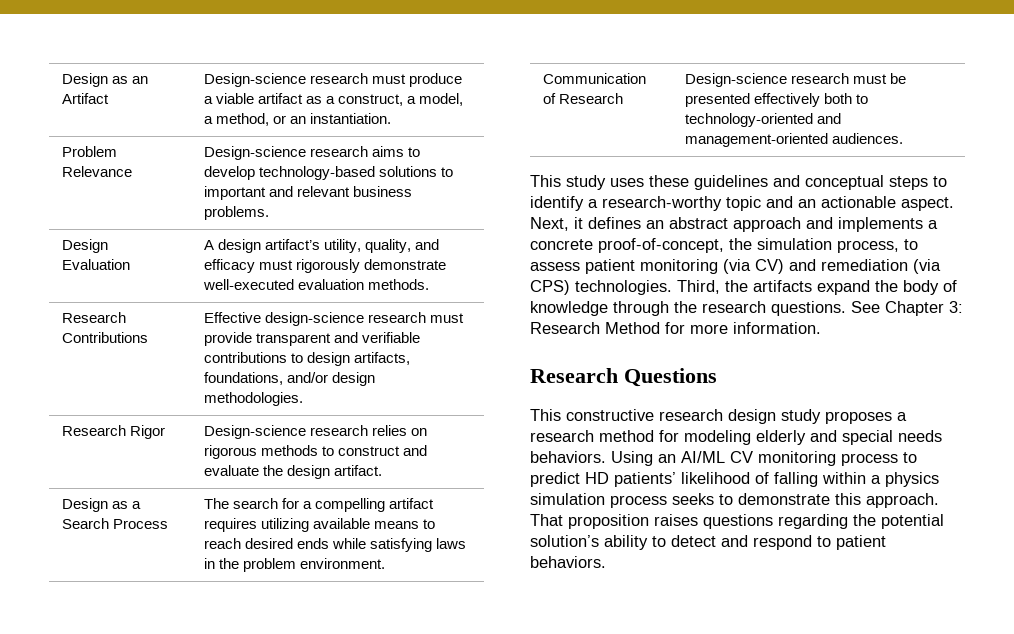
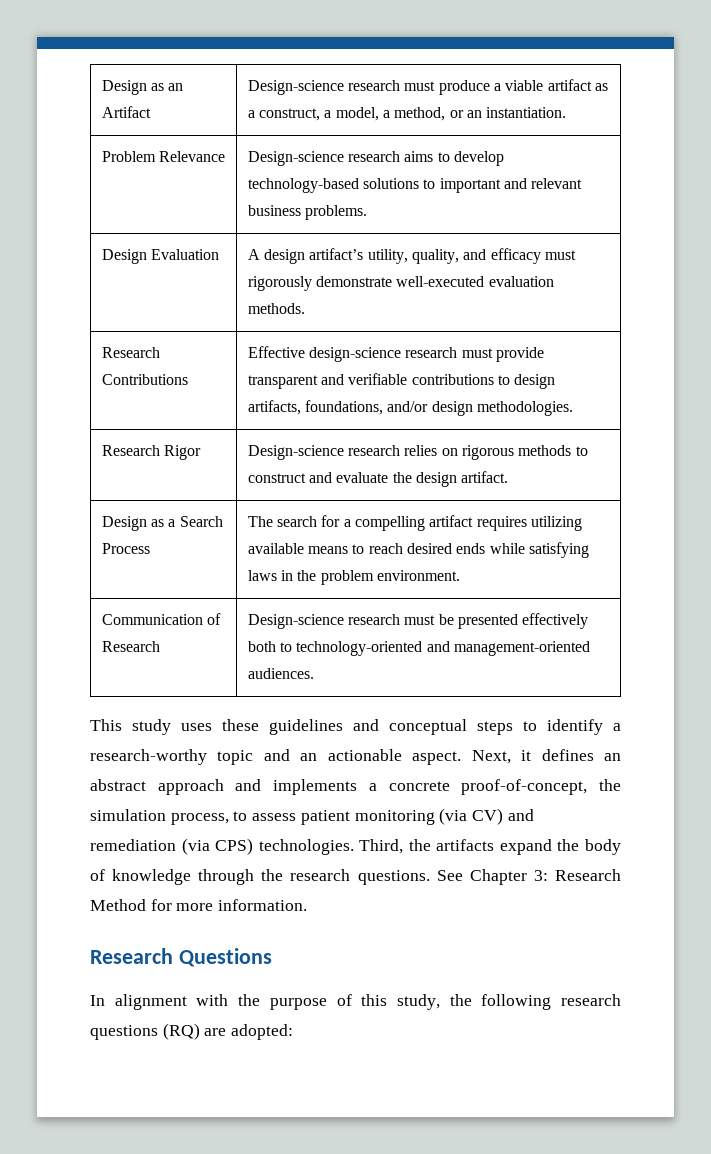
- This constructive research design study proposes a research method for modeling elderly and special needs behaviors. Using an AI/ML CV monitoring process to predict HD patients’ likelihood of falling within a physics simulation process seeks to demonstrate this approach. That proposition raises questions regarding the potential solution’s ability to detect and respond to patient behaviors.
+ In alignment with the purpose of this study, the following research questions (RQ) are adopted:

